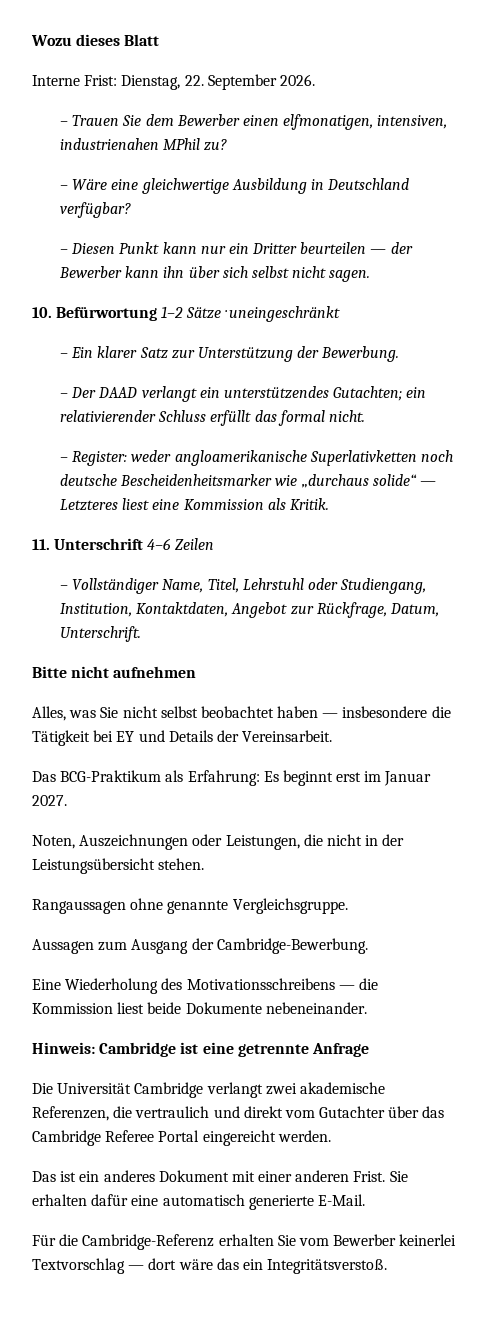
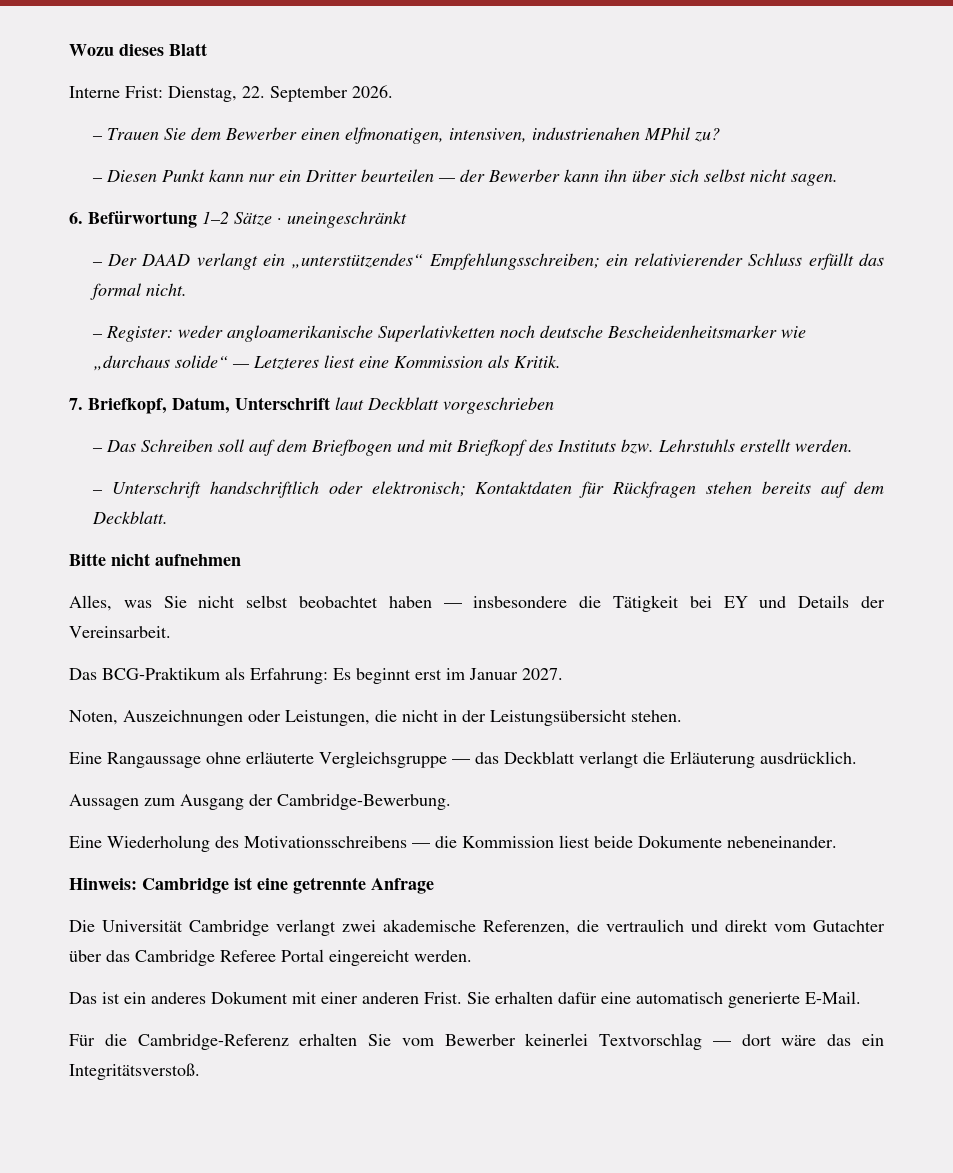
- – Wäre eine gleichwertige Ausbildung in Deutschland verfügbar?
- 10. Befürwortung 1–2 Sätze · uneingeschränkt
+ 6. Befürwortung 1–2 Sätze · uneingeschränkt
- – Ein klarer Satz zur Unterstützung der Bewerbung.
- – Der DAAD verlangt ein unterstützendes Gutachten; ein relativierender Schluss erfüllt das formal nicht.
+ – Der DAAD verlangt ein „unterstützendes“ Empfehlungsschreiben; ein relativierender Schluss erfüllt das formal nicht.
- 11. Unterschrift 4–6 Zeilen
- – Vollständiger Name, Titel, Lehrstuhl oder Studiengang, Institution, Kontaktdaten, Angebot zur Rückfrage, Datum, Unterschrift.
+ 7. Briefkopf, Datum, Unterschrift laut Deckblatt vorgeschrieben
+ – Das Schreiben soll auf dem Briefbogen und mit Briefkopf des Instituts bzw. Lehrstuhls erstellt werden.
+ – Unterschrift handschriftlich oder elektronisch; Kontaktdaten für Rückfragen stehen bereits auf dem Deckblatt.
- Rangaussagen ohne genannte Vergleichsgruppe.
+ Eine Rangaussage ohne erläuterte Vergleichsgruppe — das Deckblatt verlangt die Erläuterung ausdrücklich.

